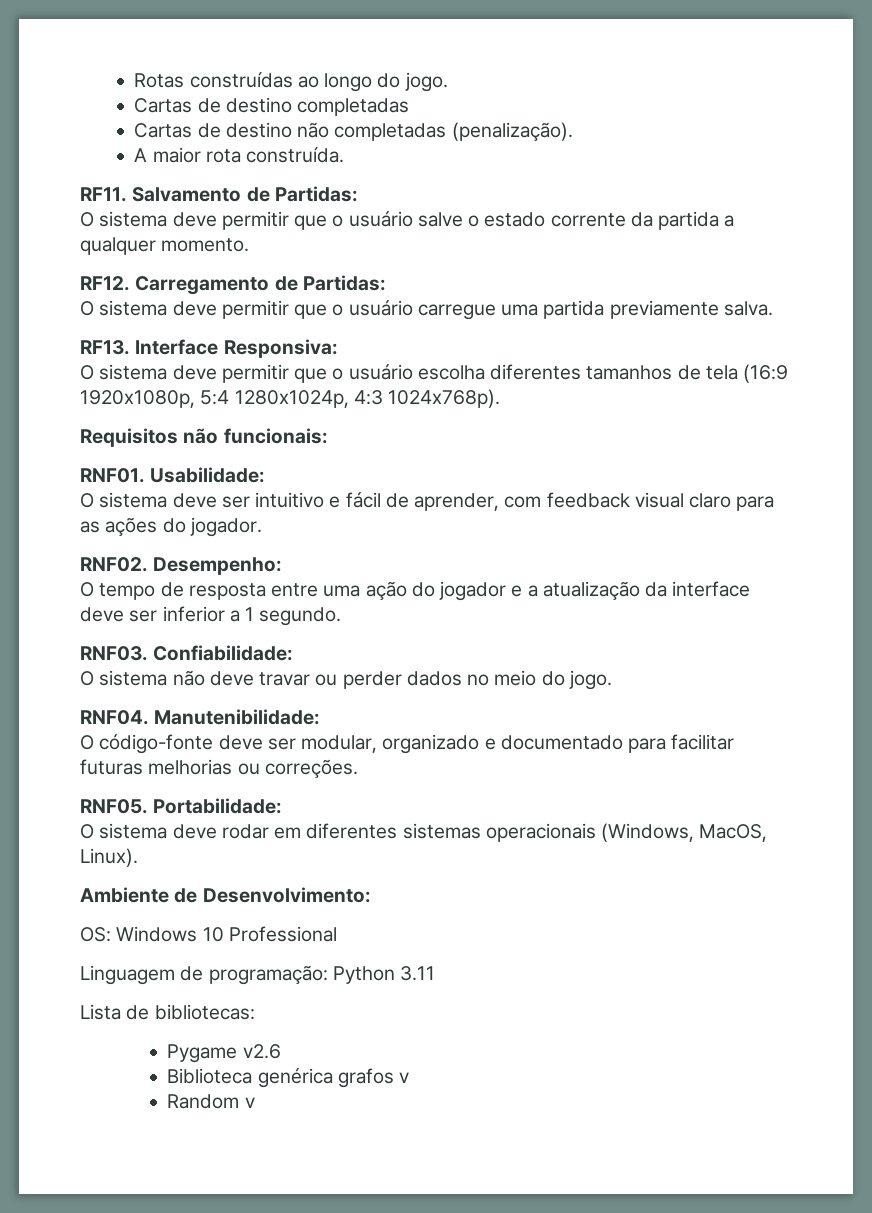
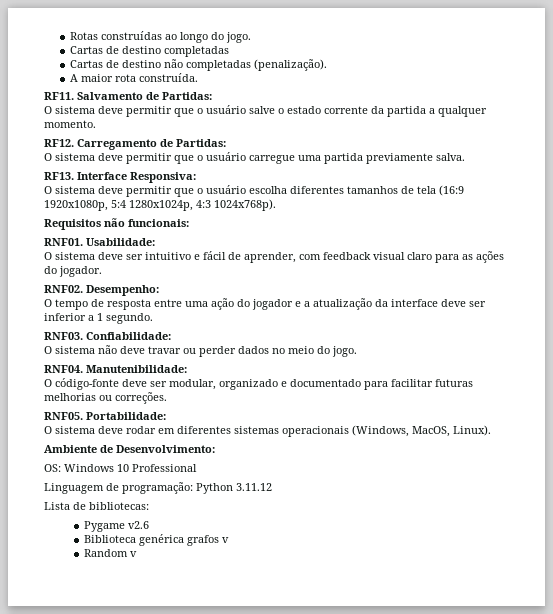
- Linguagem de programação: Python 3.11
+ Linguagem de programação: Python 3.11.12

